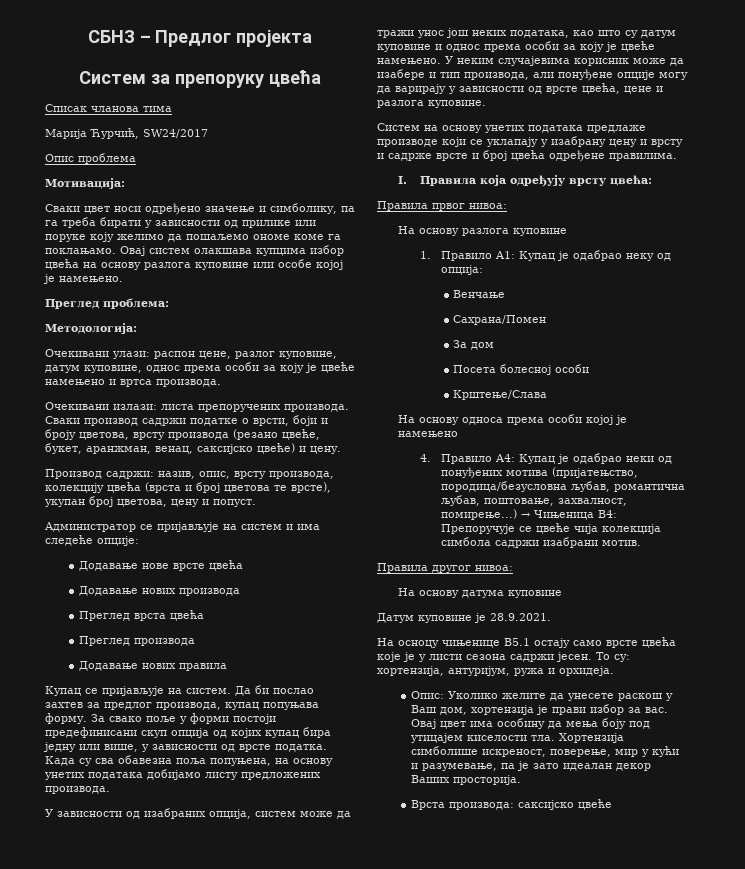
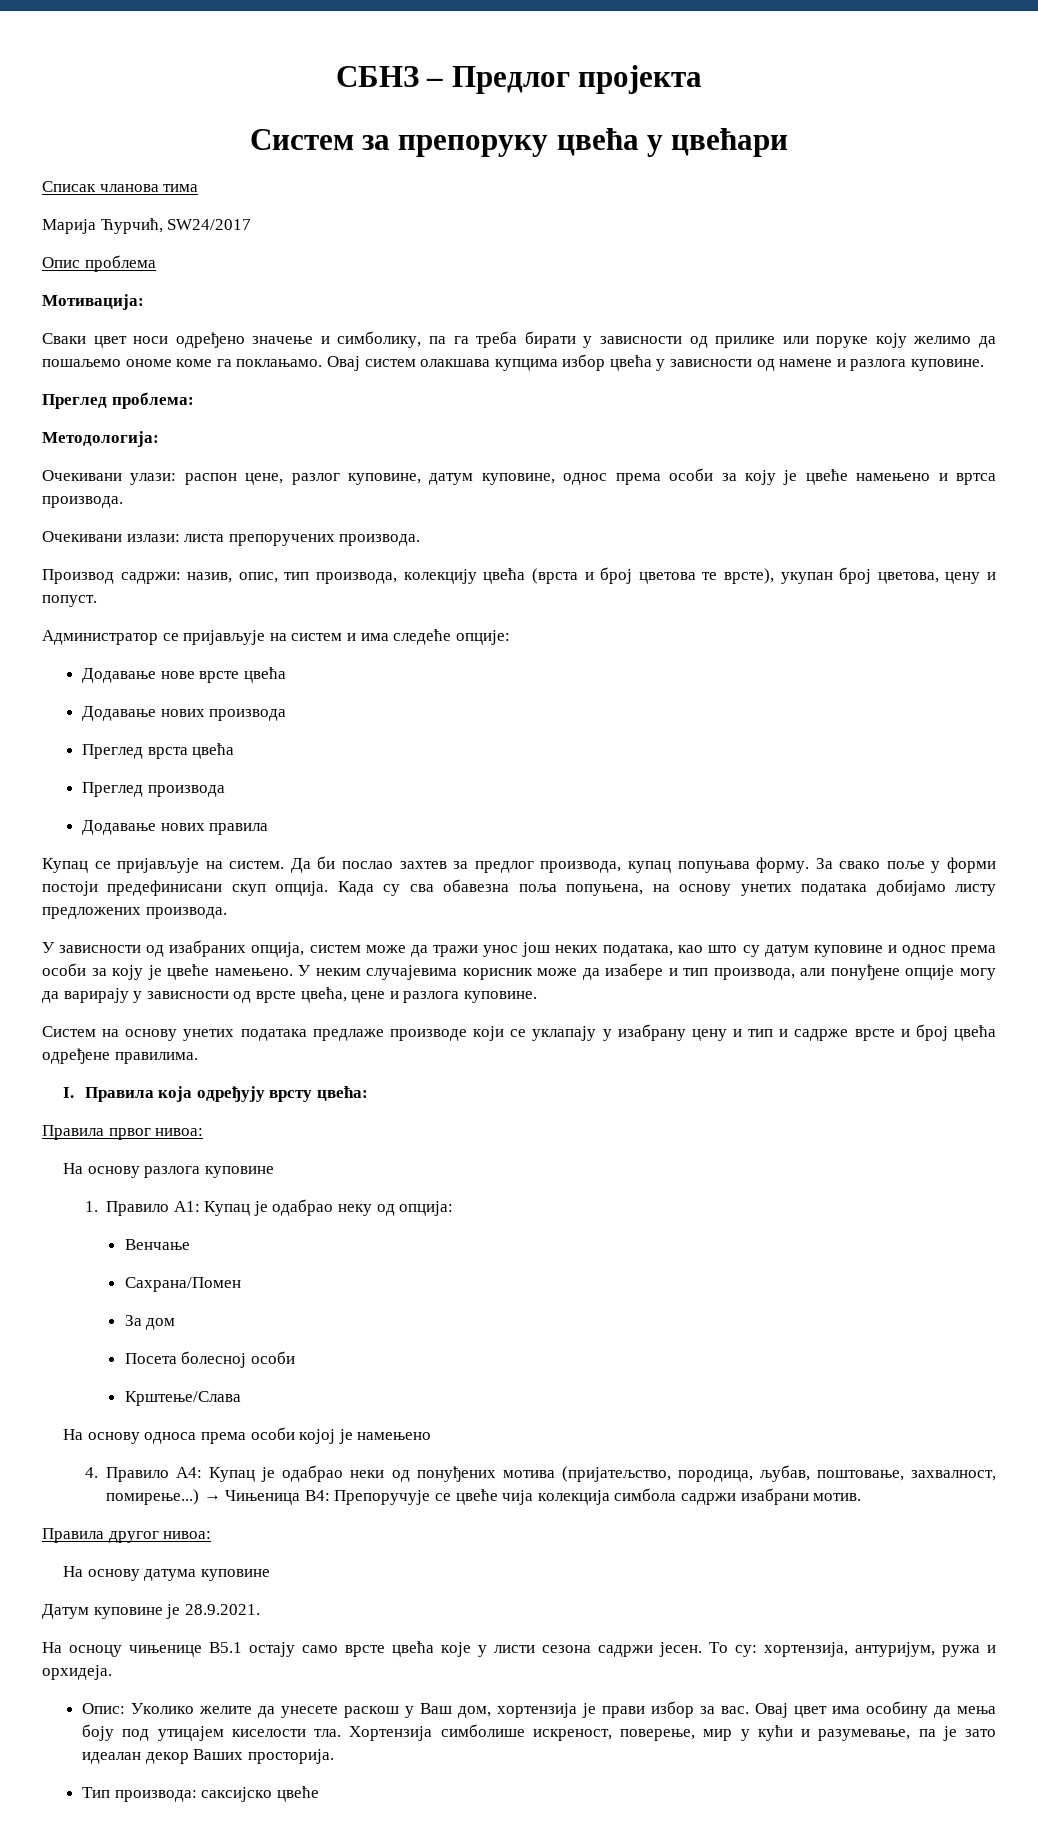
- Систем за препоруку цвећа
+ Систем за препоруку цвећа у цвећари
- Овај систем олакшава купцима избор цвећа на основу разлога куповине или особе којој је намењено.
+ Овај систем олакшава купцима избор цвећа у зависности од намене и разлога куповине.
- Сваки производ садржи податке о врсти, боји и броју цветова, врсту производа (резано цвеће, букет, аранжман, венац, саксијско цвеће) и цену.
- Производ садржи: назив, опис, врсту производа, колекцију цвећа (врста и број цветова те врсте), укупан број цветова, цену и попуст.
+ Производ садржи: назив, опис, тип производа, колекцију цвећа (врста и број цветова те врсте), укупан број цветова, цену и попуст.
- За свако поље у форми постоји предефинисани скуп опција од којих купац бира једну или више, у зависности од врсте податка.
+ За свако поље у форми постоји предефинисани скуп опција.
- Систем на основу унетих података предлаже производе који се уклапају у изабрану цену и врсту и садрже врсте и број цвећа одређене правилима.
+ Систем на основу унетих података предлаже производе који се уклапају у изабрану цену и тип и садрже врсте и број цвећа одређене правилима.
- 4. Правило A4: Купац је одабрао неки од понуђених мотива (пријатењство, породица/безусловна љубав, романтична љубав, поштовање, захвалност, помирење...)
+ 4. Правило A4: Купац је одабрао неки од понуђених мотива (пријатељство, породица, љубав, поштовање, захвалност, помирење...)
- На осноцу чињенице B5.1 остају само врсте цвећа које је у листи сезона садржи јесен.
+ На осноцу чињенице B5.1 остају само врсте цвећа које у листи сезона садржи јесен.
- Врста производа: саксијско цвеће
+ Тип производа: саксијско цвеће

